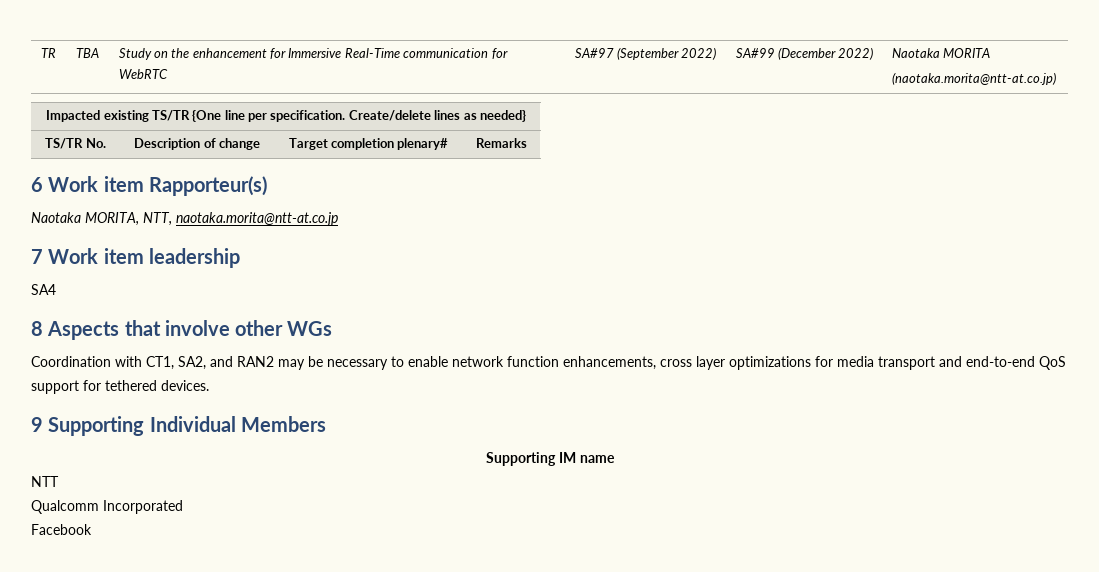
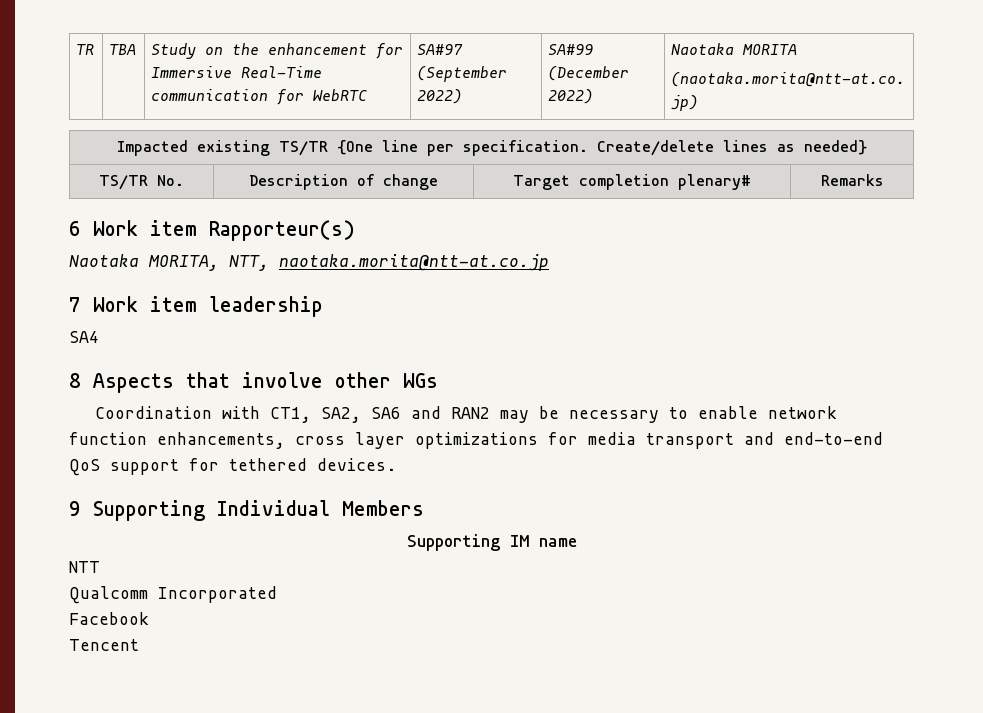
- Coordination with CT1, SA2, and RAN2 may be necessary to enable network function enhancements, cross layer optimizations for media transport and end-to-end QoS support for tethered devices.
+ Coordination with CT1, SA2, SA6 and RAN2 may be necessary to enable network function enhancements, cross layer optimizations for media transport and end-to-end QoS support for tethered devices.
+ Tencent

